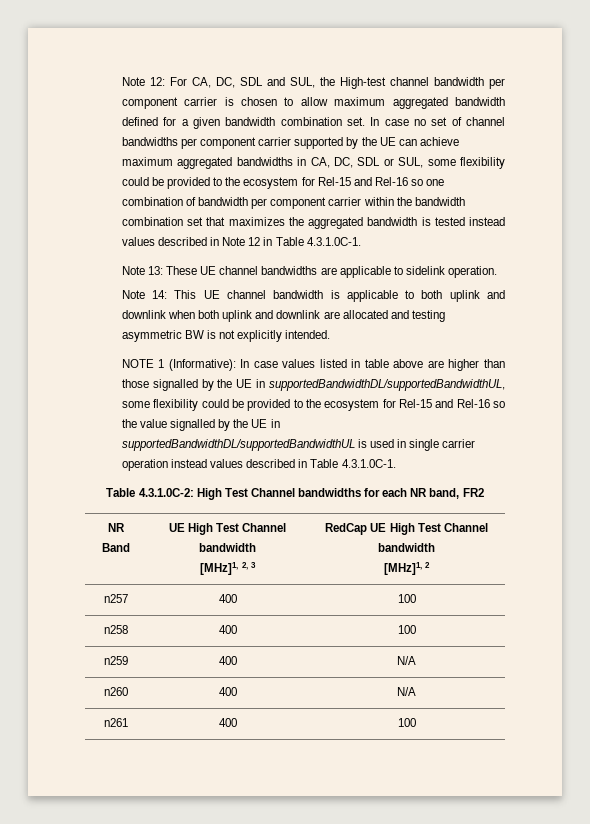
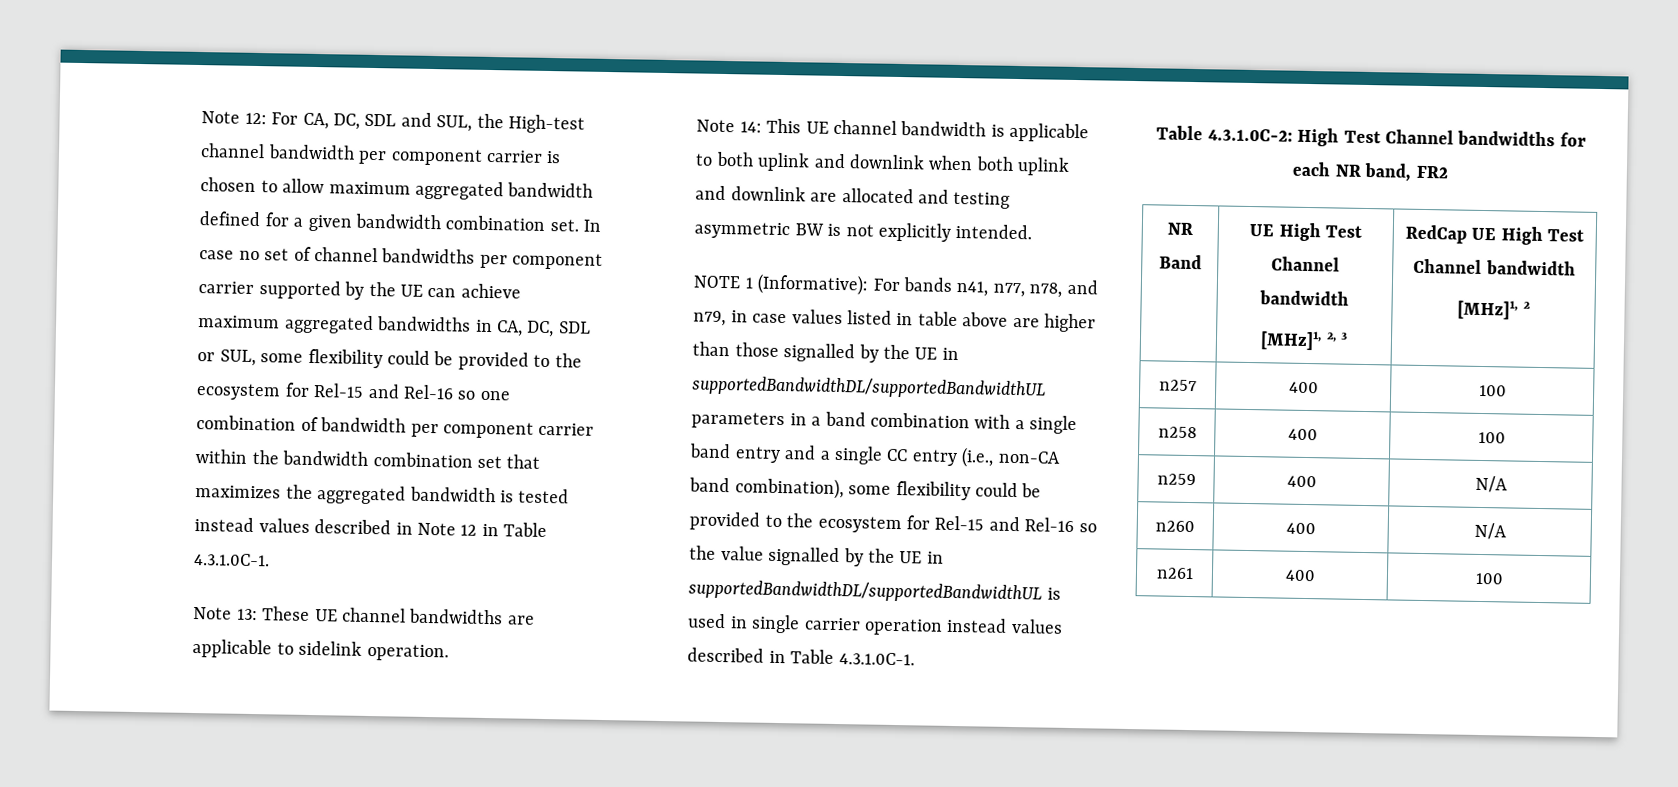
- NOTE 1 (Informative): In case values listed in table above are higher than those signalled by the UE in supportedBandwidthDL/supportedBandwidthUL, some flexibility could be provided to the ecosystem for Rel-15 and Rel-16 so the value signalled by the UE in supportedBandwidthDL/supportedBandwidthUL is used in single carrier operation instead values described in Table 4.3.1.0C-1.
+ NOTE 1 (Informative): For bands n41, n77, n78, and n79, in case values listed in table above are higher than those signalled by the UE in supportedBandwidthDL/supportedBandwidthUL parameters in a band combination with a single band entry and a single CC entry (i.e., non-CA band combination), some flexibility could be provided to the ecosystem for Rel-15 and Rel-16 so the value signalled by the UE in supportedBandwidthDL/supportedBandwidthUL is used in single carrier operation instead values described in Table 4.3.1.0C-1.

